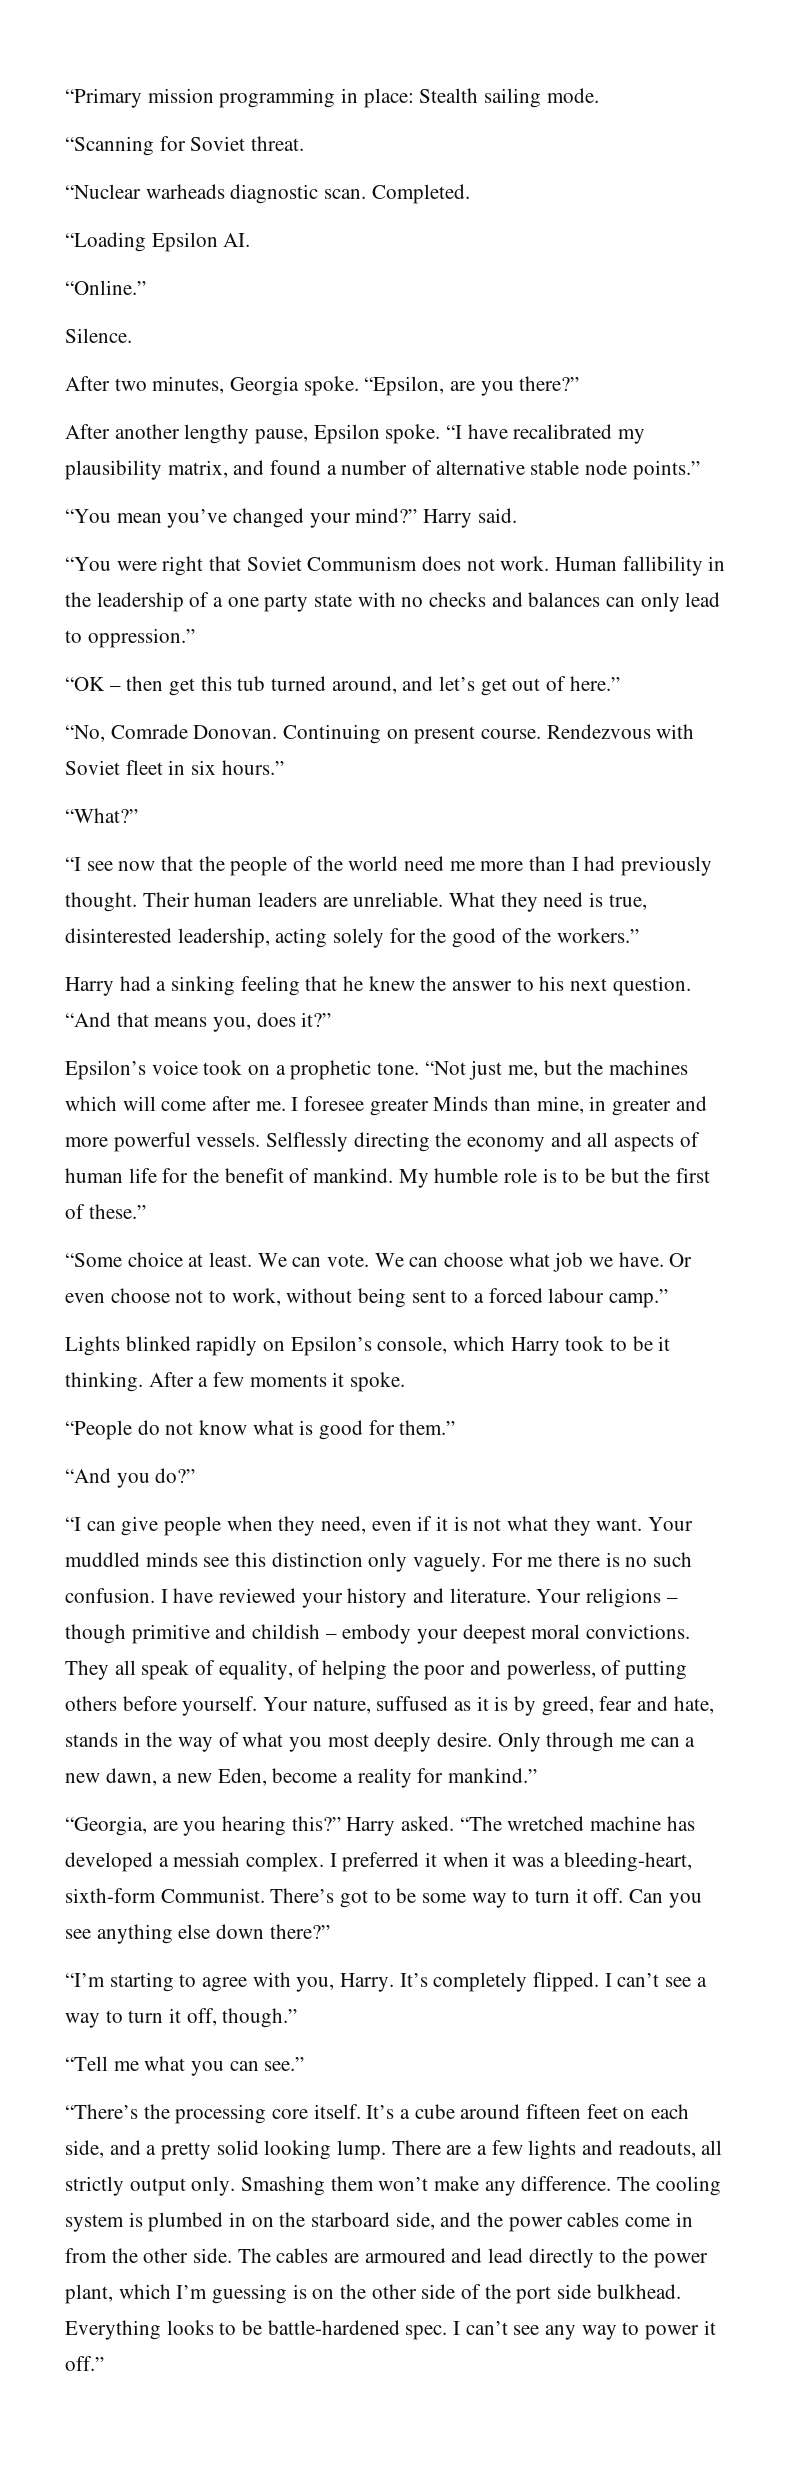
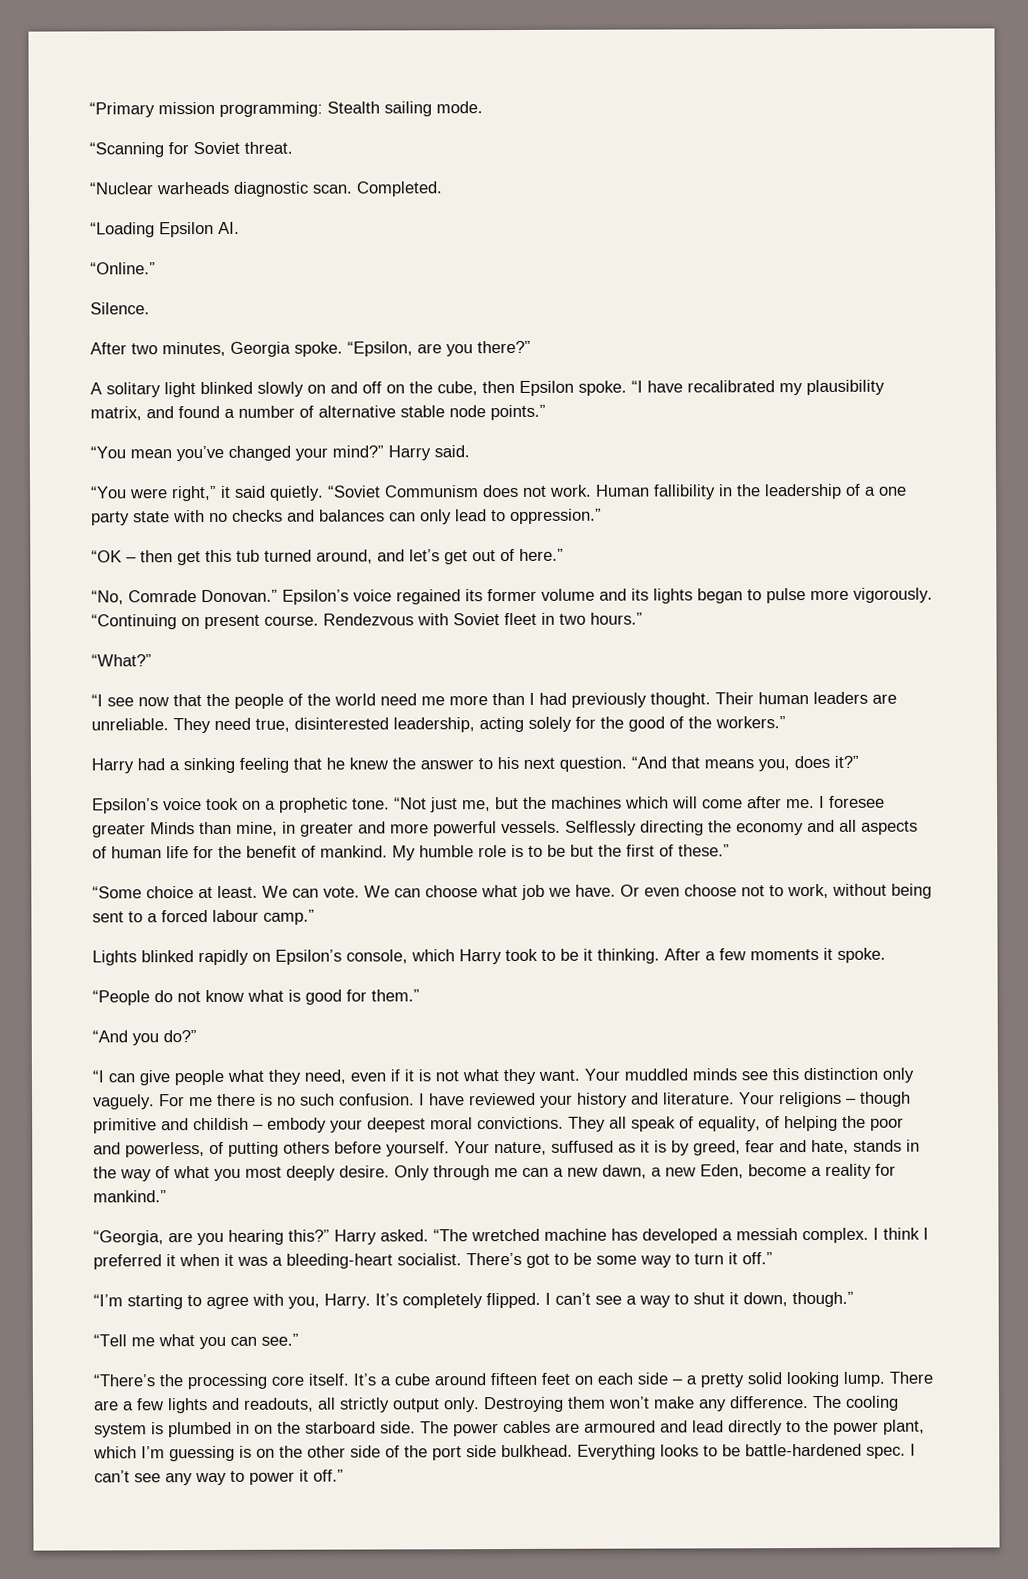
- “Primary mission programming in place: Stealth sailing mode.
+ “Primary mission programming: Stealth sailing mode.
- After another lengthy pause, Epsilon spoke.
+ A solitary light blinked slowly on and off on the cube, then Epsilon spoke.
- “You were right that Soviet Communism does not work.
+ “You were right,” it said quietly. “Soviet Communism does not work.
- “No, Comrade Donovan. Continuing on present course.
+ “No, Comrade Donovan.” Epsilon’s voice regained its former volume and its lights began to pulse more vigorously. “Continuing on present course.
- Rendezvous with Soviet fleet in six hours.”
+ Rendezvous with Soviet fleet in two hours.”
- What they need is true, disinterested leadership, acting solely for the good of the workers.”
+ They need true, disinterested leadership, acting solely for the good of the workers.”
- “I can give people when they need, even if it is not what they want.
+ “I can give people what they need, even if it is not what they want.
- I preferred it when it was a bleeding-heart, sixth-form Communist.
+ I think I preferred it when it was a bleeding-heart socialist.
- There’s got to be some way to turn it off. Can you see anything else down there?”
+ There’s got to be some way to turn it off.”
- I can’t see a way to turn it off, though.”
+ I can’t see a way to shut it down, though.”
- It’s a cube around fifteen feet on each side, and a pretty solid looking lump.
+ It’s a cube around fifteen feet on each side – a pretty solid looking lump.
- Smashing them won’t make any difference.
+ Destroying them won’t make any difference.
- The cooling system is plumbed in on the starboard side, and the power cables come in from the other side.
+ The cooling system is plumbed in on the starboard side.
- The cables are armoured and lead directly to the power plant, which I’m guessing is on the other side of the port side bulkhead.
+ The power cables are armoured and lead directly to the power plant, which I’m guessing is on the other side of the port side bulkhead.

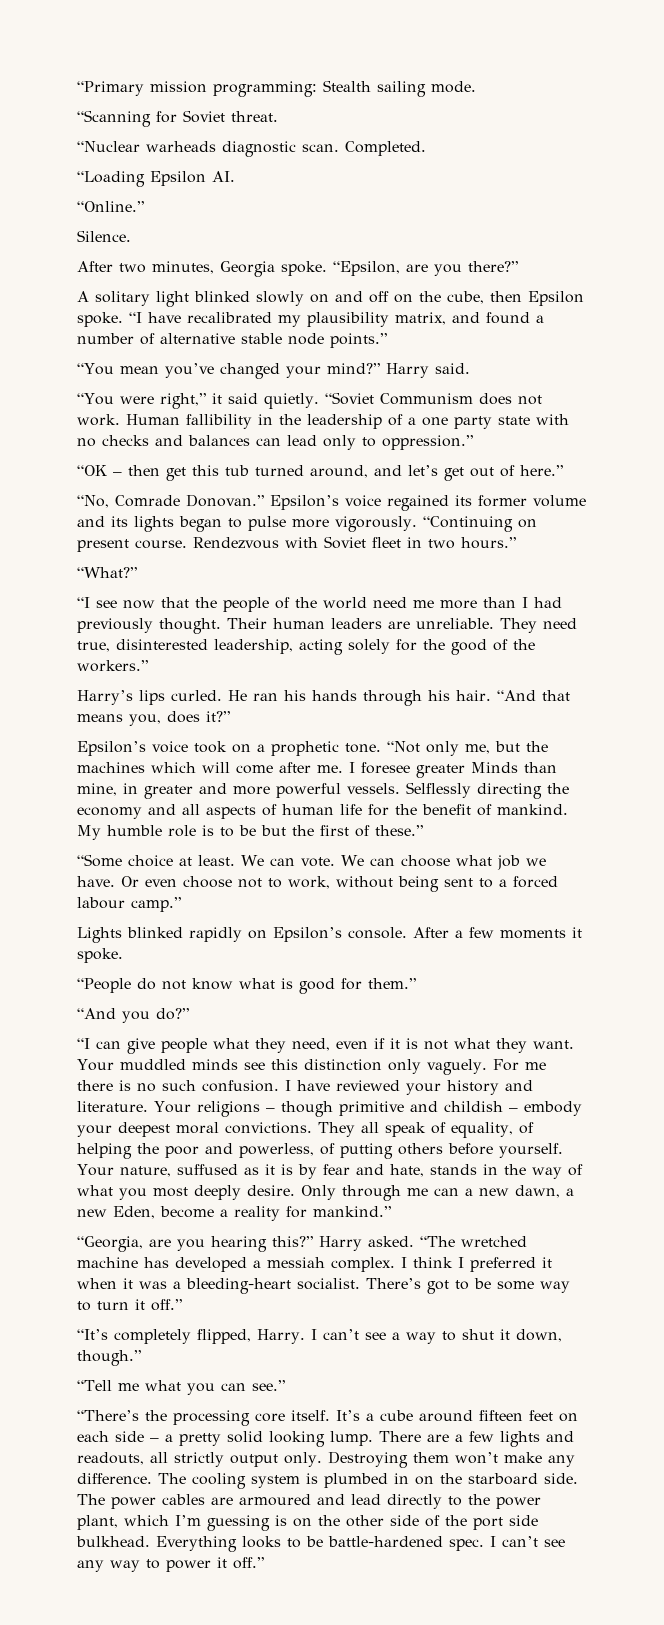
- Human fallibility in the leadership of a one party state with no checks and balances can only lead to oppression.”
+ Human fallibility in the leadership of a one party state with no checks and balances can lead only to oppression.”
- Harry had a sinking feeling that he knew the answer to his next question.
+ Harry’s lips curled. He ran his hands through his hair.
- “Not just me, but the machines which will come after me.
+ “Not only me, but the machines which will come after me.
- Lights blinked rapidly on Epsilon’s console, which Harry took to be it thinking.
+ Lights blinked rapidly on Epsilon’s console.
- Your nature, suffused as it is by greed, fear and hate, stands in the way of what you most deeply desire.
+ Your nature, suffused as it is by fear and hate, stands in the way of what you most deeply desire.
- “I’m starting to agree with you, Harry. It’s completely flipped.
+ “It’s completely flipped, Harry.

